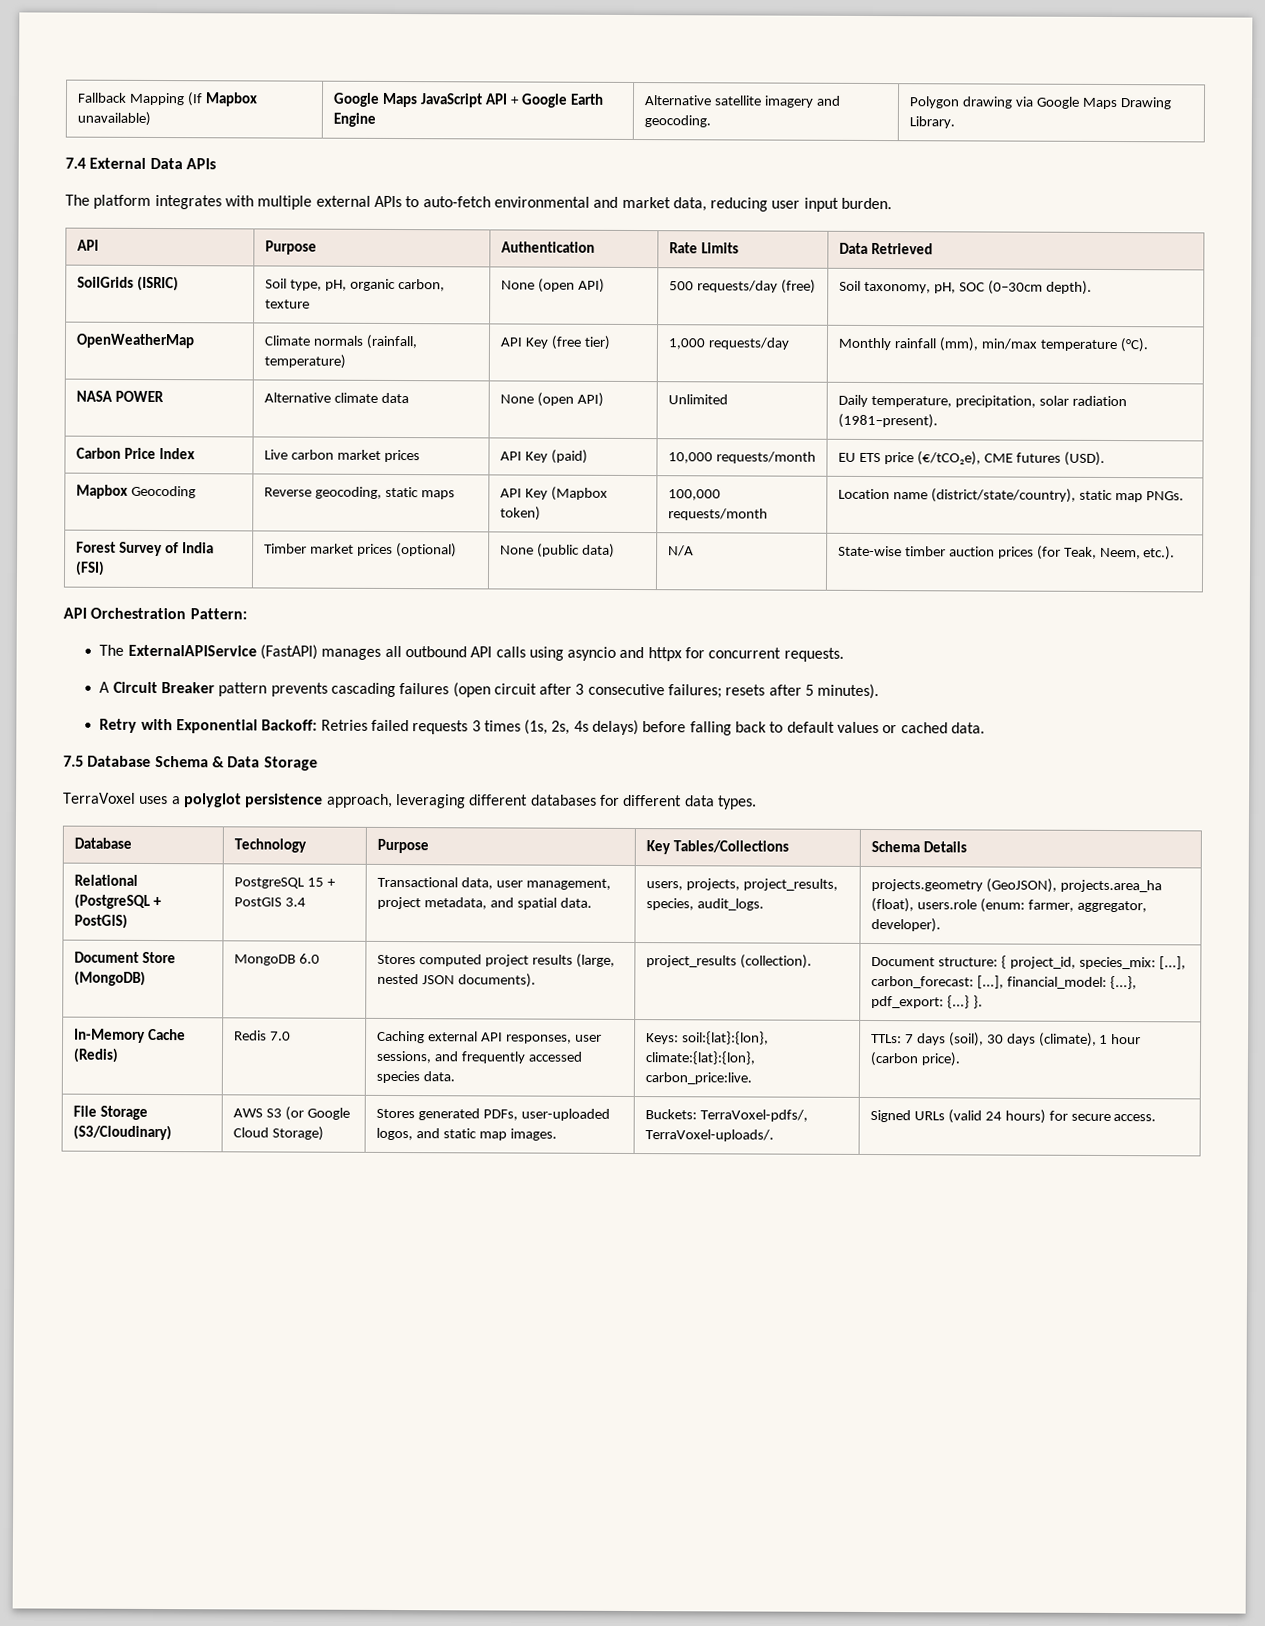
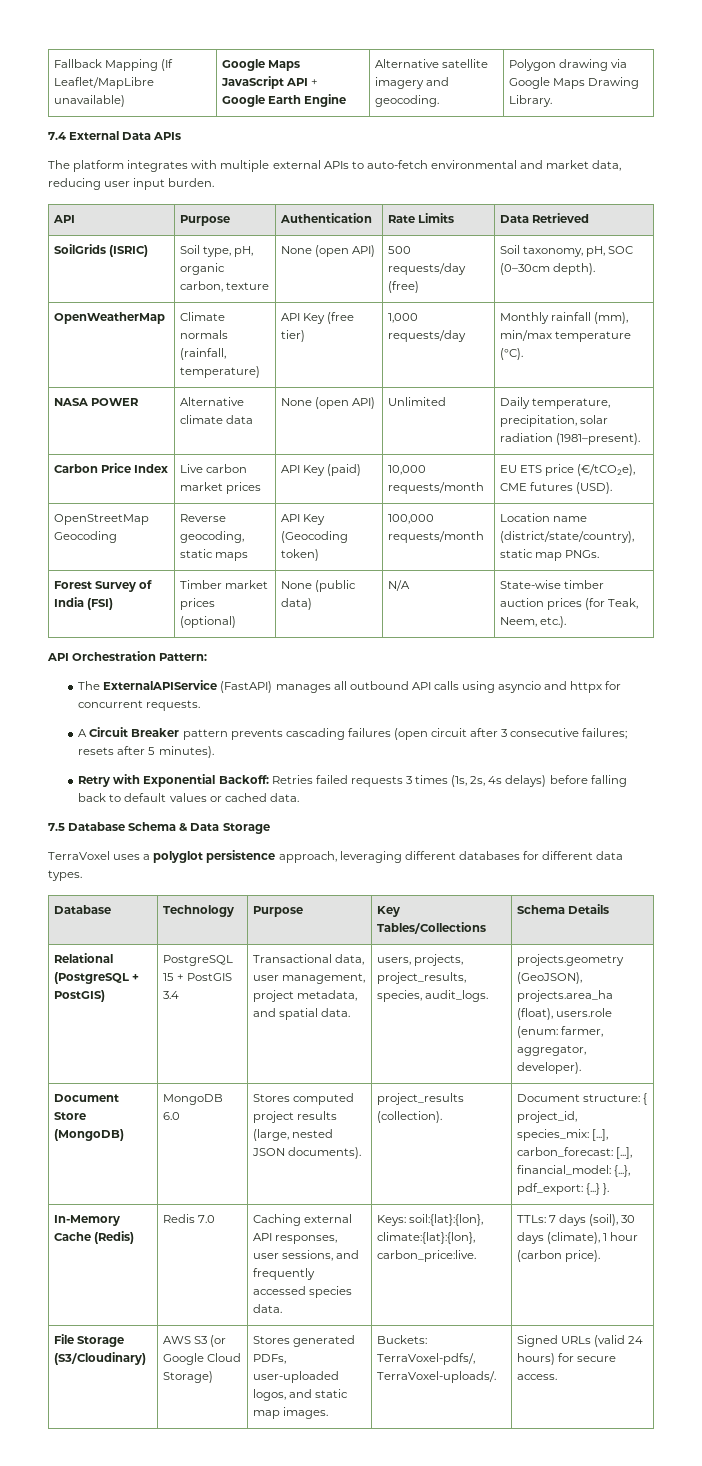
- Fallback Mapping (If Mapbox unavailable) | Google Maps JavaScript API + Google Earth Engine | Alternative satellite imagery and geocoding. | Polygon drawing via Google Maps Drawing Library.
+ Fallback Mapping (If Leaflet/MapLibre unavailable) | Google Maps JavaScript API + Google Earth Engine | Alternative satellite imagery and geocoding. | Polygon drawing via Google Maps Drawing Library.
- Mapbox Geocoding | Reverse geocoding, static maps | API Key (Mapbox token) | 100,000 requests/month | Location name (district/state/country), static map PNGs.
+ OpenStreetMap Geocoding | Reverse geocoding, static maps | API Key (Geocoding token) | 100,000 requests/month | Location name (district/state/country), static map PNGs.

